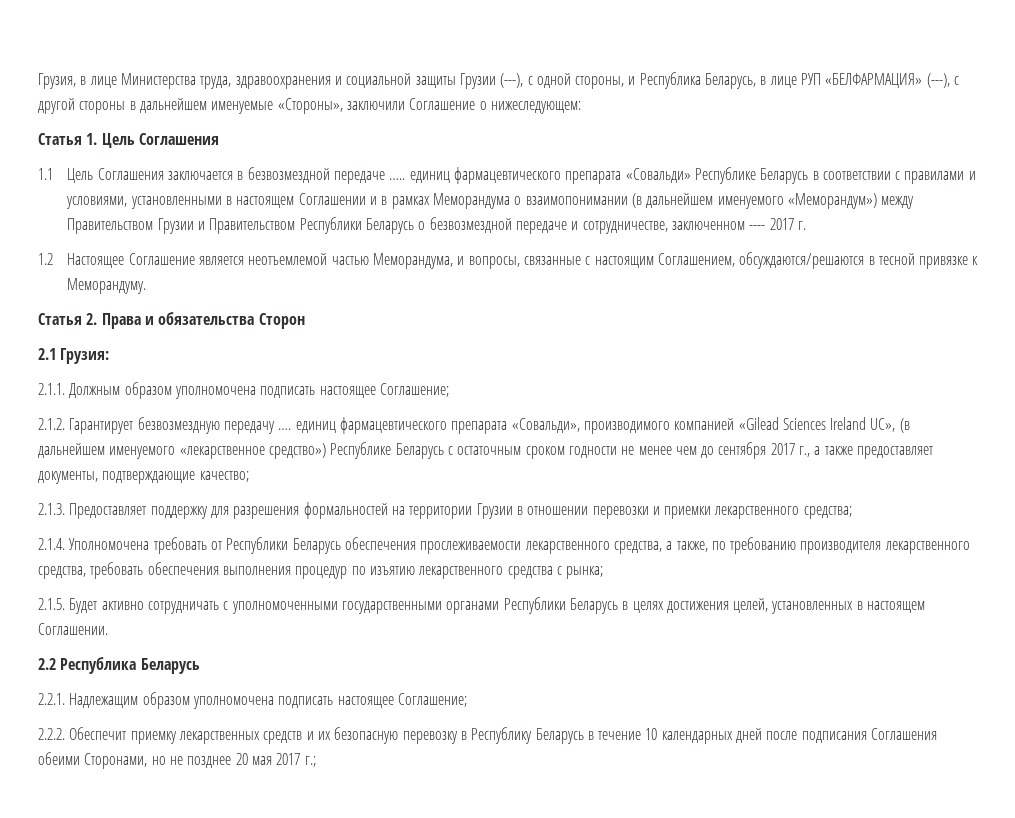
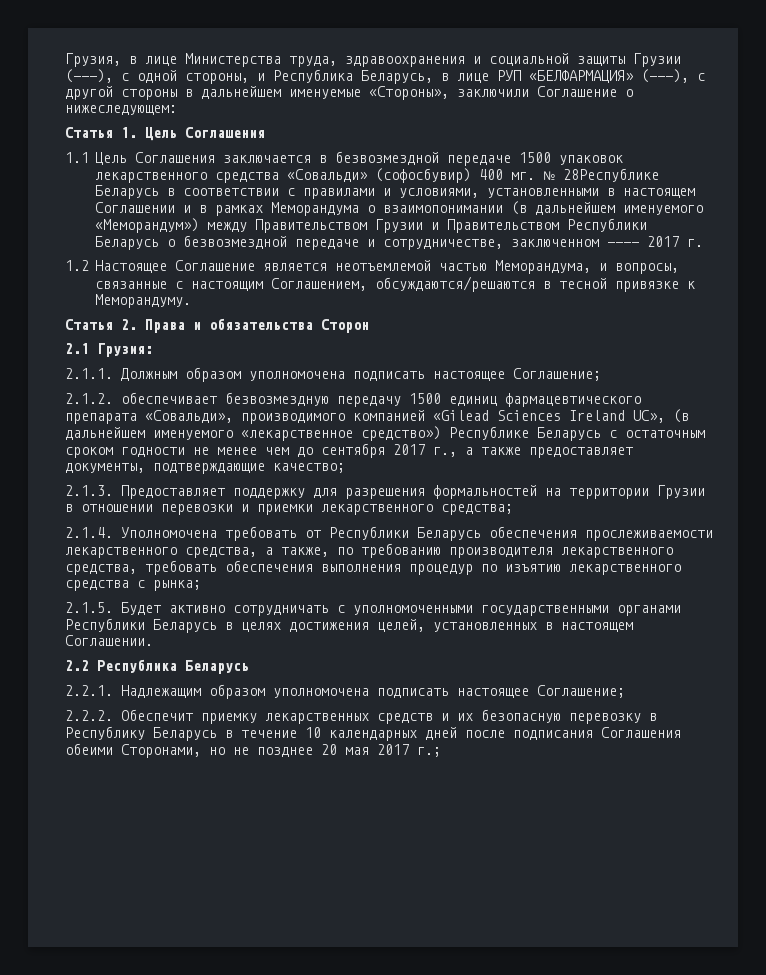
- 1.1 Цель Соглашения заключается в безвозмездной передаче ….. единиц фармацевтического препарата «Совальди» Республике Беларусь в соответствии с правилами и условиями, установленными в настоящем Соглашении и в рамках Меморандума о взаимопонимании (в дальнейшем именуемого «Меморандум») между Правительством Грузии и Правительством Республики Беларусь о безвозмездной передаче и сотрудничестве, заключенном ---- 2017 г.
+ 1.1 Цель Соглашения заключается в безвозмездной передаче 1500 упаковок лекарственного средства «Совальди» (софосбувир) 400 мг. № 28Республике Беларусь в соответствии с правилами и условиями, установленными в настоящем Соглашении и в рамках Меморандума о взаимопонимании (в дальнейшем именуемого «Меморандум») между Правительством Грузии и Правительством Республики Беларусь о безвозмездной передаче и сотрудничестве, заключенном ---- 2017 г.
- 2.1.2. Гарантирует безвозмездную передачу …. единиц фармацевтического препарата «Совальди», производимого компанией «Gilead Sciences Ireland UC», (в дальнейшем именуемого «лекарственное средство») Республике Беларусь с остаточным сроком годности не менее чем до сентября 2017 г., а также предоставляет документы, подтверждающие качество;
+ 2.1.2. обеспечивает безвозмездную передачу 1500 единиц фармацевтического препарата «Совальди», производимого компанией «Gilead Sciences Ireland UC», (в дальнейшем именуемого «лекарственное средство») Республике Беларусь с остаточным сроком годности не менее чем до сентября 2017 г., а также предоставляет документы, подтверждающие качество;

